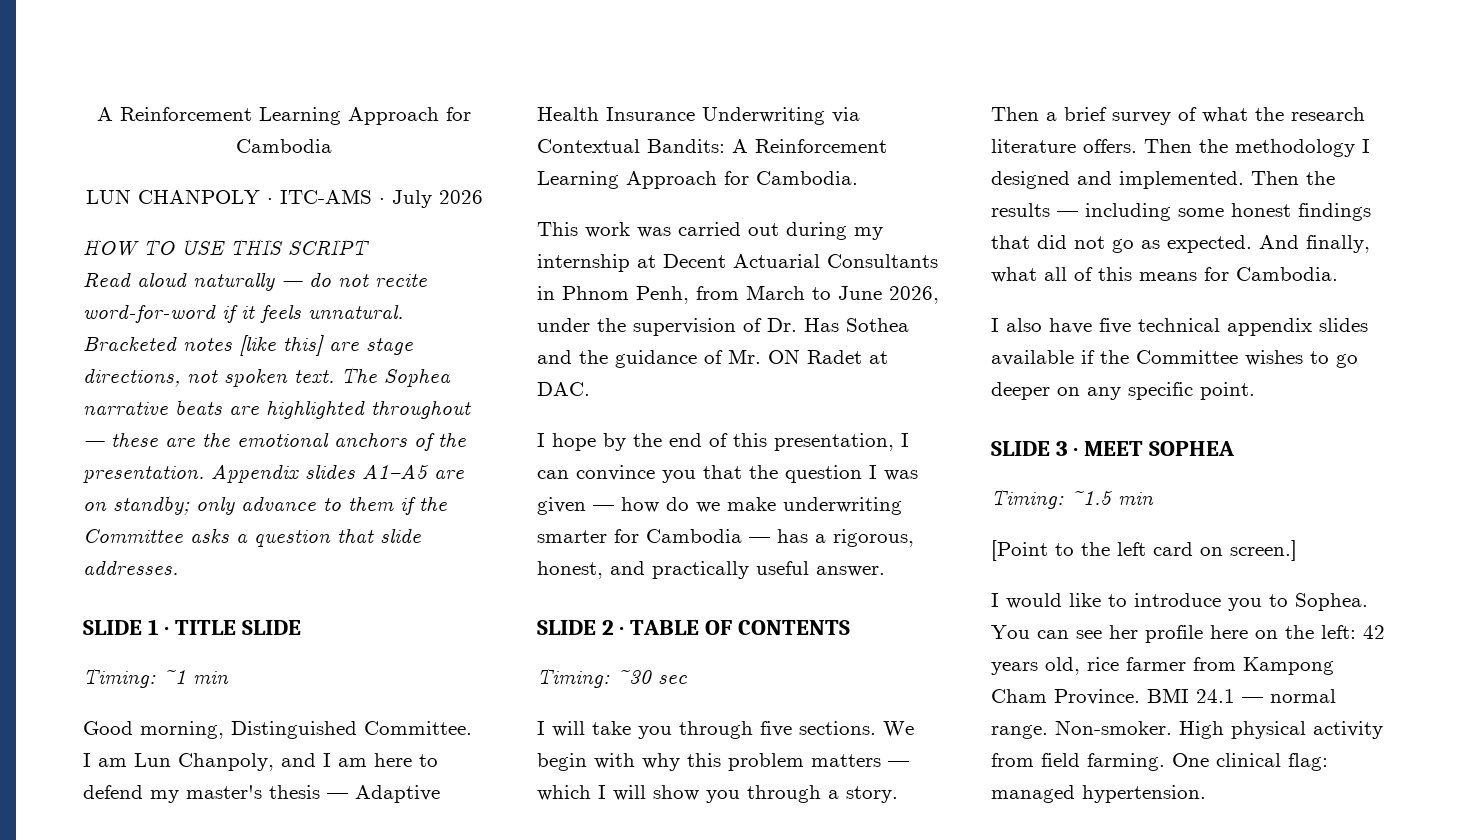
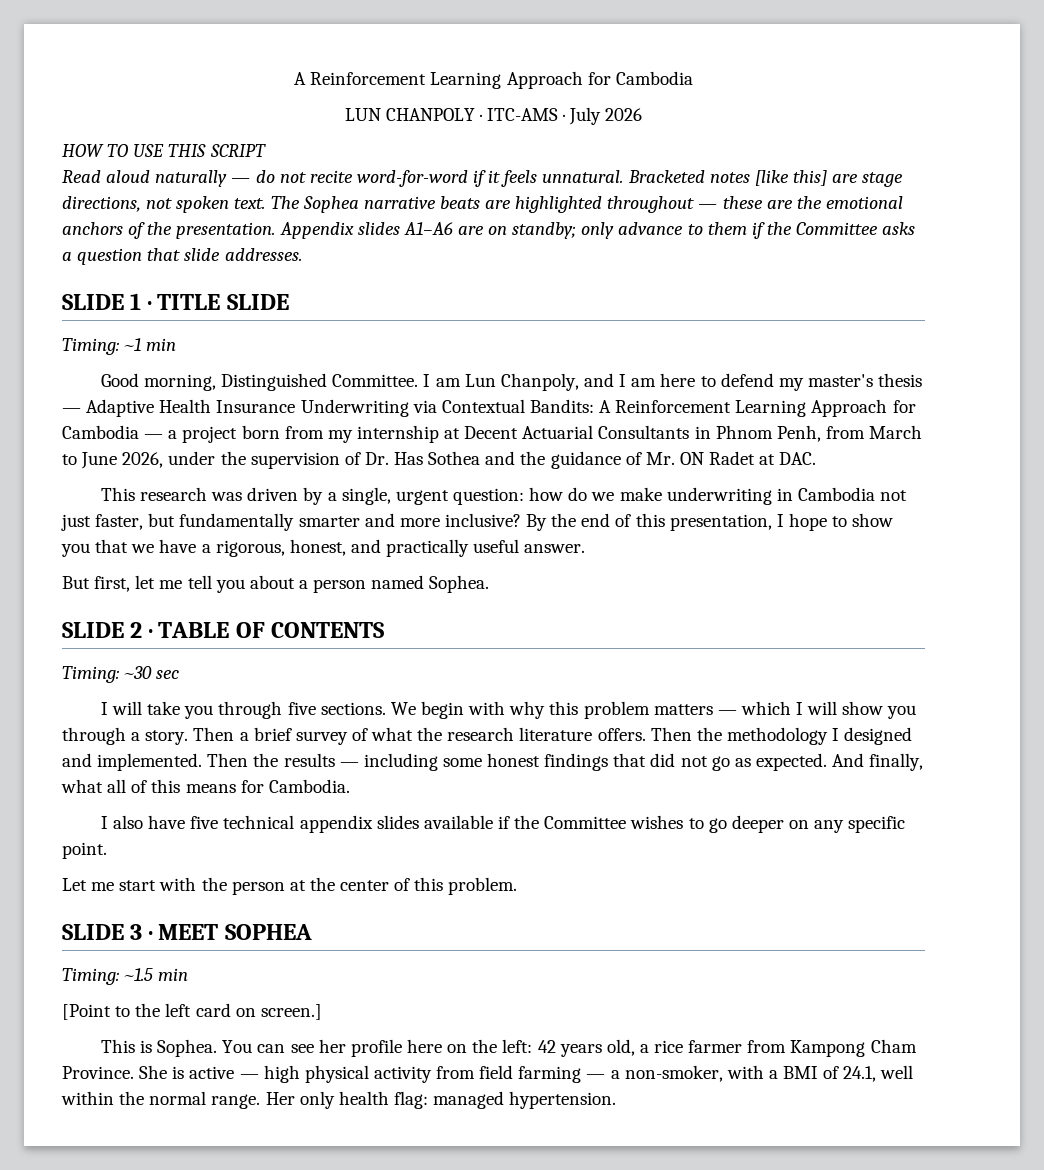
- Appendix slides A1–A5 are on standby; only advance to them if the Committee asks a question that slide addresses.
+ Appendix slides A1–A6 are on standby; only advance to them if the Committee asks a question that slide addresses.
- I am Lun Chanpoly, and I am here to defend my master's thesis — Adaptive Health Insurance Underwriting via Contextual Bandits: A Reinforcement Learning Approach for Cambodia.
- This work was carried out during my internship at Decent Actuarial Consultants in Phnom Penh, from March to June 2026, under the supervision of Dr. Has Sothea and the guidance of Mr. ON Radet at DAC.
+ I am Lun Chanpoly, and I am here to defend my master's thesis — Adaptive Health Insurance Underwriting via Contextual Bandits: A Reinforcement Learning Approach for Cambodia — a project born from my internship at Decent Actuarial Consultants in Phnom Penh, from March to June 2026, under the supervision of Dr. Has Sothea and the guidance of Mr. ON Radet at DAC.
- I hope by the end of this presentation, I can convince you that the question I was given — how do we make underwriting smarter for Cambodia — has a rigorous, honest, and practically useful answer.
+ This research was driven by a single, urgent question: how do we make underwriting in Cambodia not just faster, but fundamentally smarter and more inclusive? By the end of this presentation, I hope to show you that we have a rigorous, honest, and practically useful answer.
+ But first, let me tell you about a person named Sophea.
+ Let me start with the person at the center of this problem.
- I would like to introduce you to Sophea.
+ This is Sophea.
- You can see her profile here on the left: 42 years old, rice farmer from Kampong Cham Province.
+ You can see her profile here on the left: 42 years old, a rice farmer from Kampong Cham Province.
- BMI 24.1 — normal range. Non-smoker. High physical activity from field farming. One clinical flag: managed hypertension.
+ She is active — high physical activity from field farming — a non-smoker, with a BMI of 24.1, well within the normal range. Her only health flag: managed hypertension.

